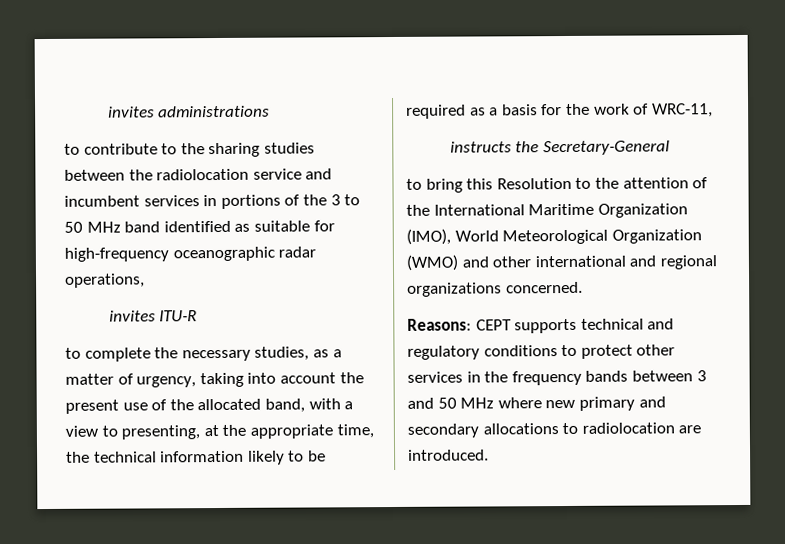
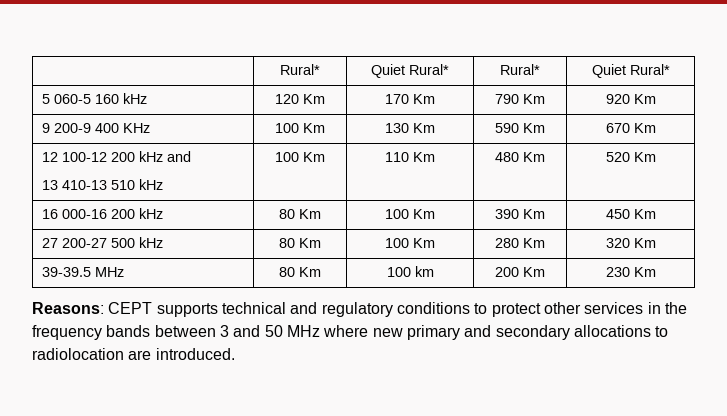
- invites administrations
- to contribute to the sharing studies between the radiolocation service and incumbent services in portions of the 3 to 50 MHz band identified as suitable for high-frequency oceanographic radar operations,
- invites ITU-R
- to complete the necessary studies, as a matter of urgency, taking into account the present use of the allocated band, with a view to presenting, at the appropriate time, the technical information likely to be required as a basis for the work of WRC-11,
- instructs the Secretary-General
- to bring this Resolution to the attention of the International Maritime Organization (IMO), World Meteorological Organization (WMO) and other international and regional organizations concerned.
+ | Rural* | Quiet Rural* | Rural* | Quiet Rural*
+ 5 060-5 160 kHz | 120 Km | 170 Km | 790 Km | 920 Km
+ 9 200-9 400 KHz | 100 Km | 130 Km | 590 Km | 670 Km
+ 12 100-12 200 kHz and
+ 13 410-13 510 kHz | 100 Km | 110 Km | 480 Km | 520 Km
+ 16 000-16 200 kHz | 80 Km | 100 Km | 390 Km | 450 Km
+ 27 200-27 500 kHz | 80 Km | 100 Km | 280 Km | 320 Km
+ 39-39.5 MHz | 80 Km | 100 km | 200 Km | 230 Km

